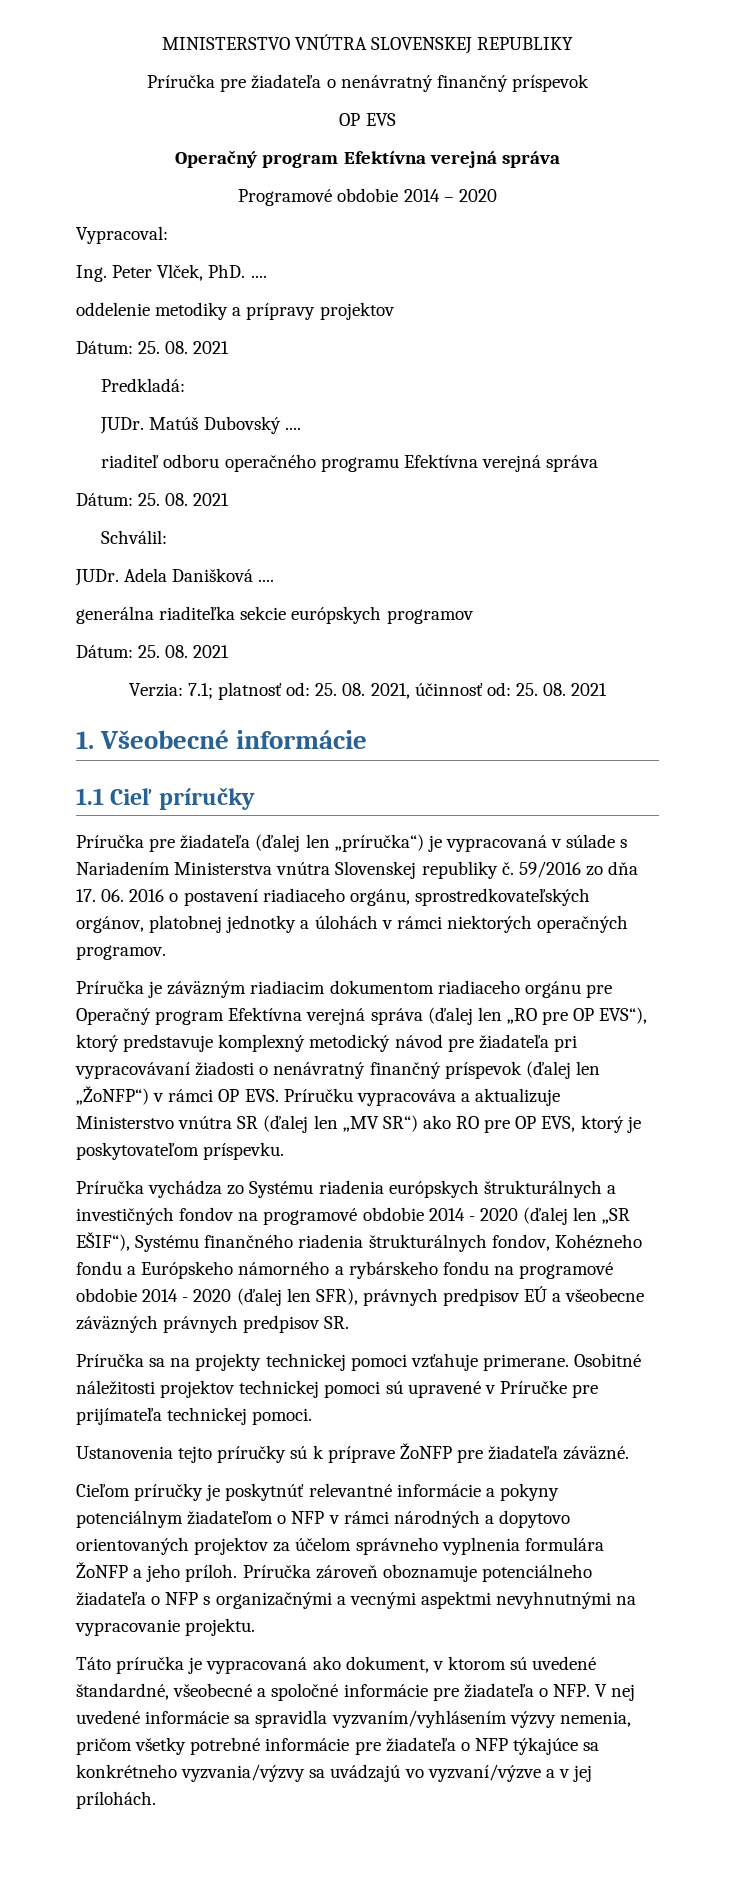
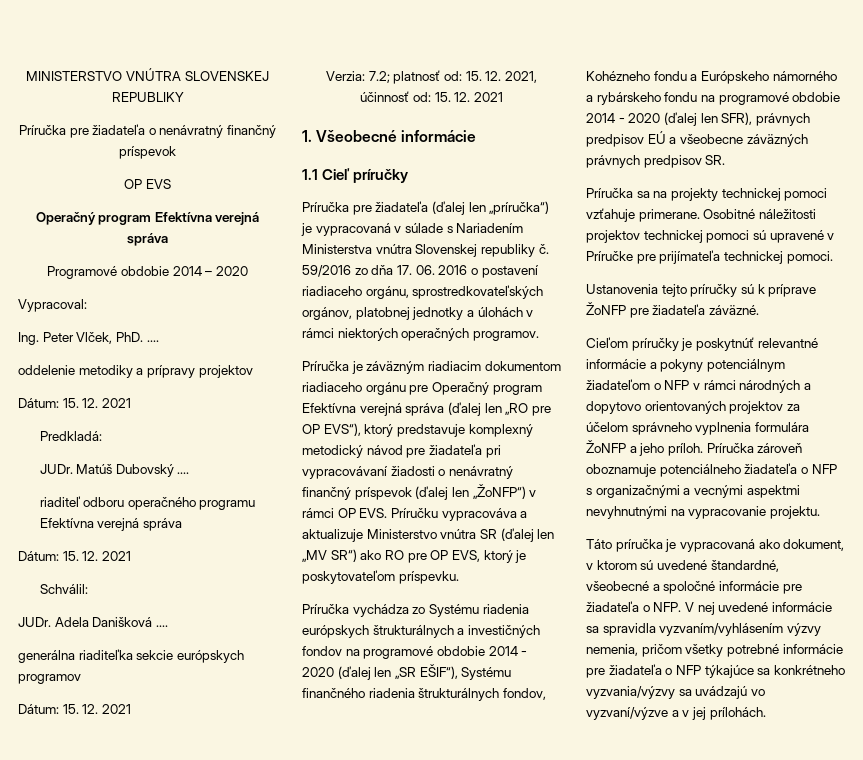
  oddelenie metodiky a prípravy projektov
- Dátum: 25. 08. 2021
+ Dátum: 15. 12. 2021
  riaditeľ odboru operačného programu Efektívna verejná správa
- Dátum: 25. 08. 2021
+ Dátum: 15. 12. 2021
  generálna riaditeľka sekcie európskych programov
- Dátum: 25. 08. 2021
+ Dátum: 15. 12. 2021
- Verzia: 7.1; platnosť od: 25. 08. 2021, účinnosť od: 25. 08. 2021
+ Verzia: 7.2; platnosť od: 15. 12. 2021, účinnosť od: 15. 12. 2021

